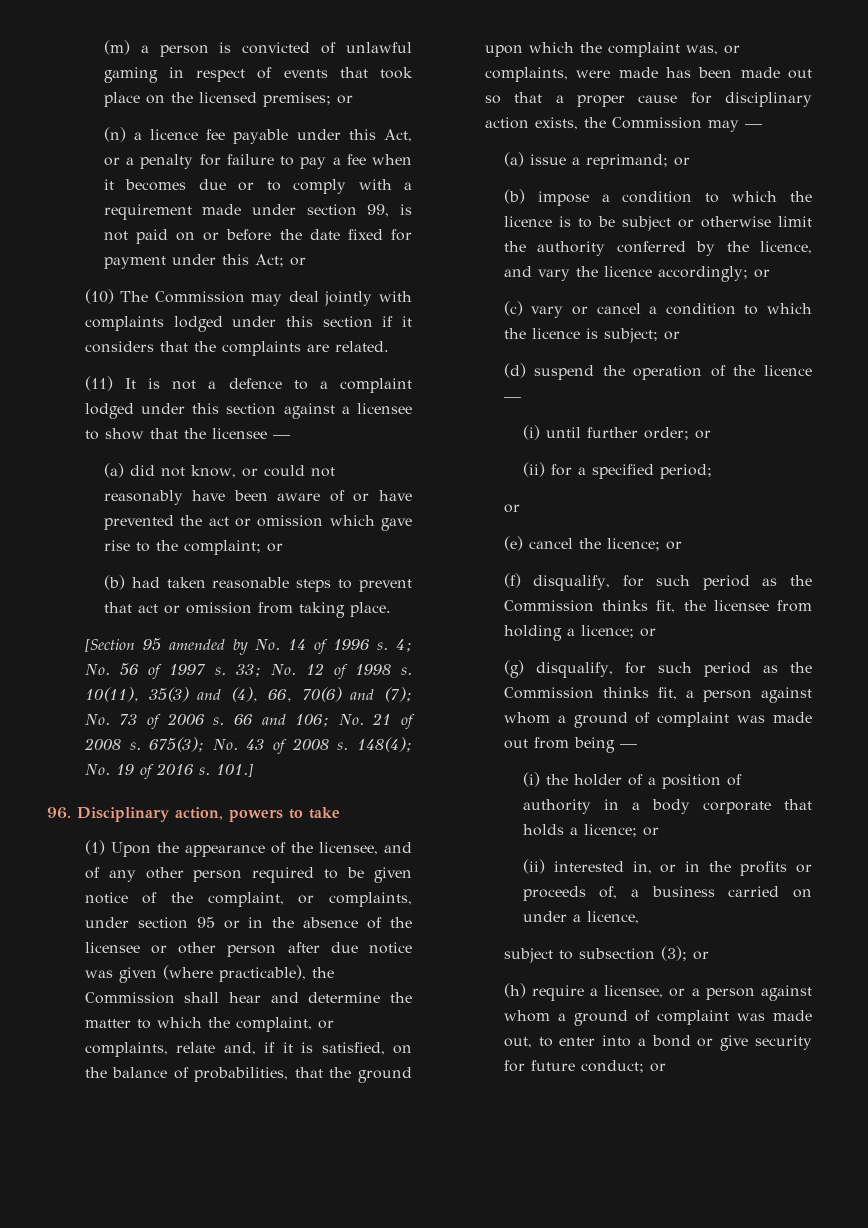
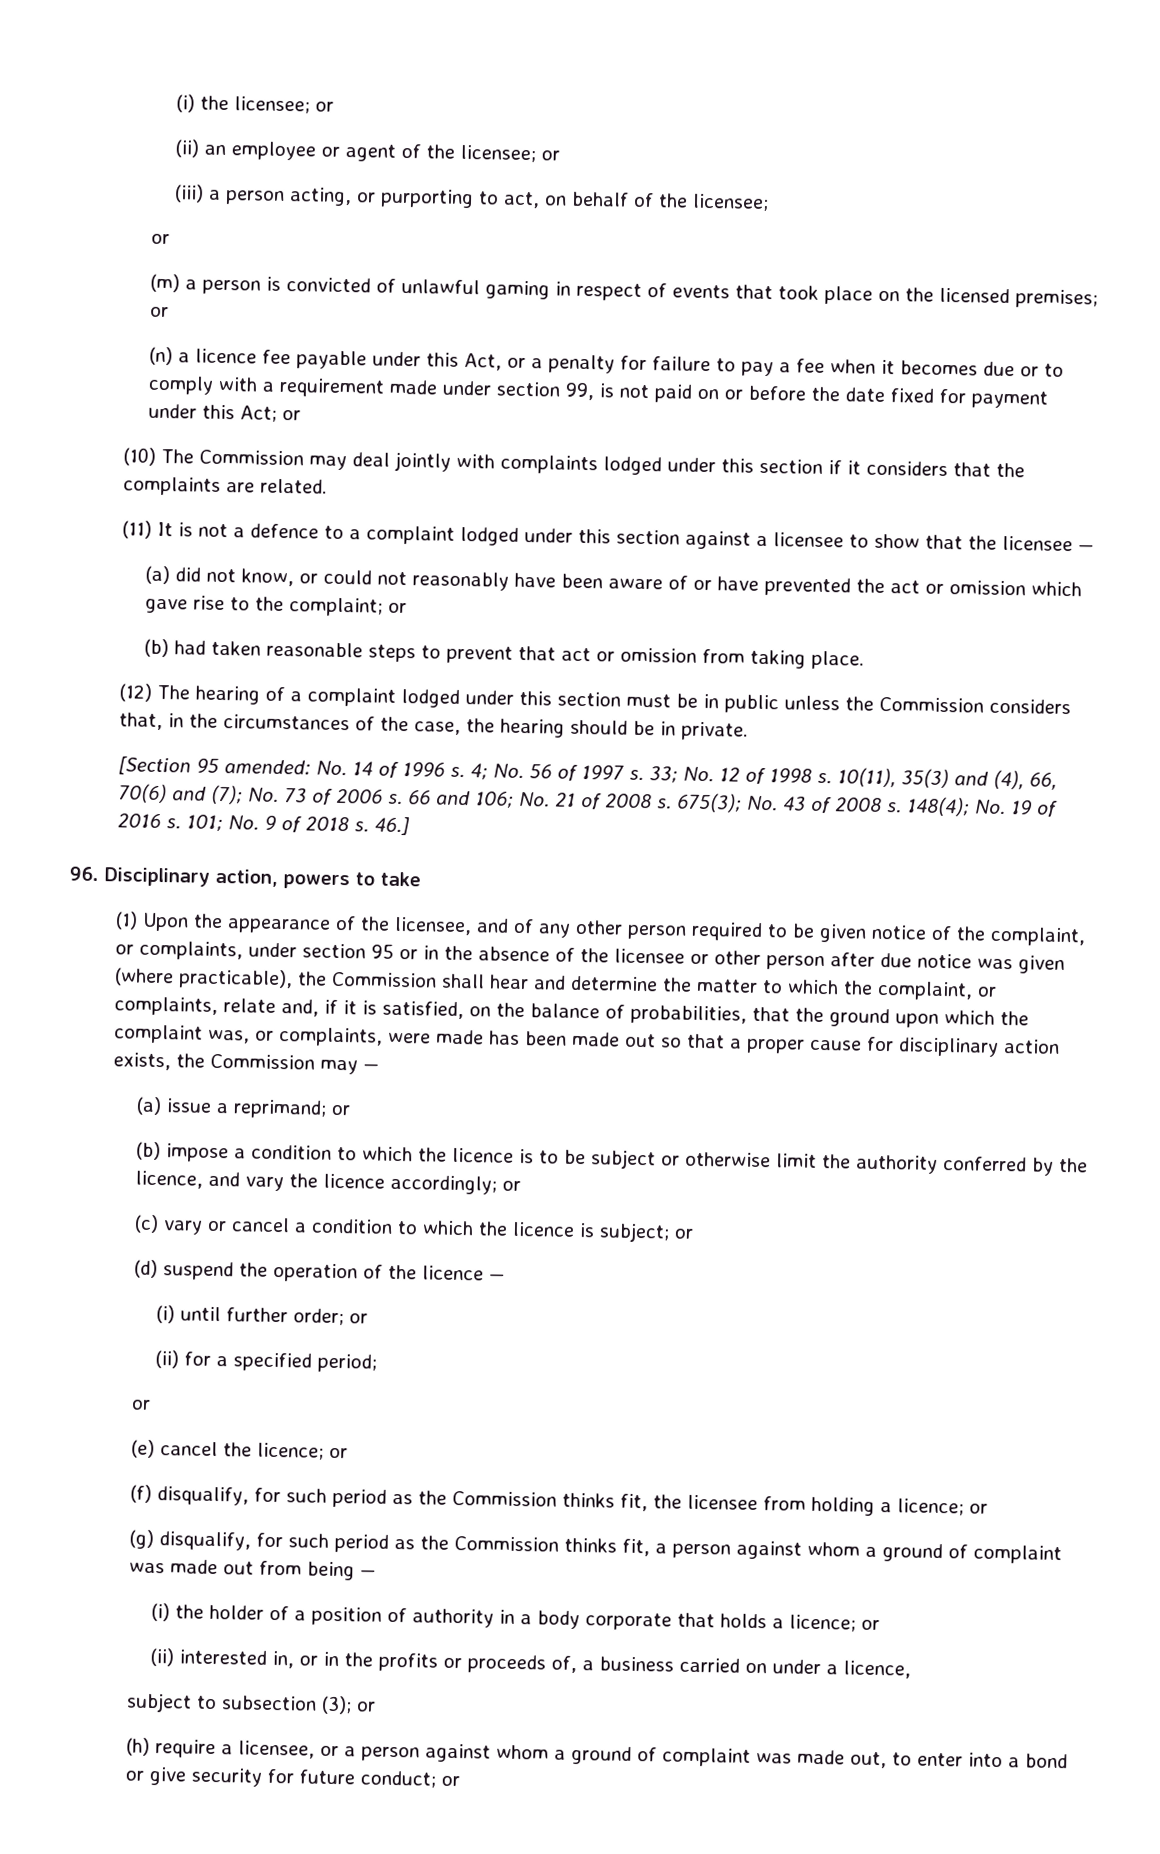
+ (i) the licensee; or
+ (ii) an employee or agent of the licensee; or
+ (iii) a person acting, or purporting to act, on behalf of the licensee;
+ or
+ (12) The hearing of a complaint lodged under this section must be in public unless the Commission considers that, in the circumstances of the case, the hearing should be in private.
- [Section 95 amended by No. 14 of 1996 s.
+ [Section 95 amended: No. 14 of 1996 s.
- 101.]
+ 101; No. 9 of 2018 s. 46.]

